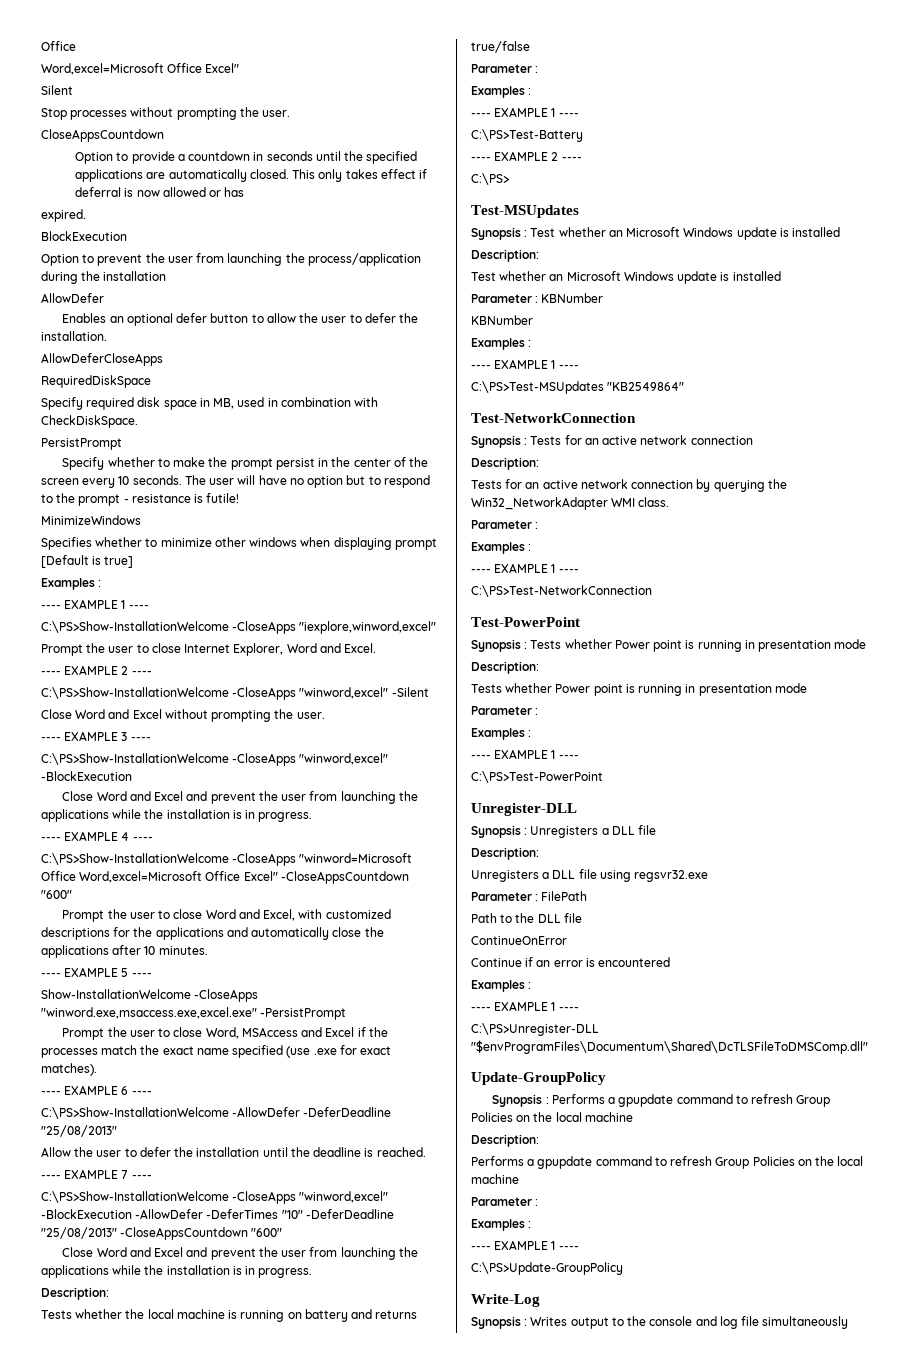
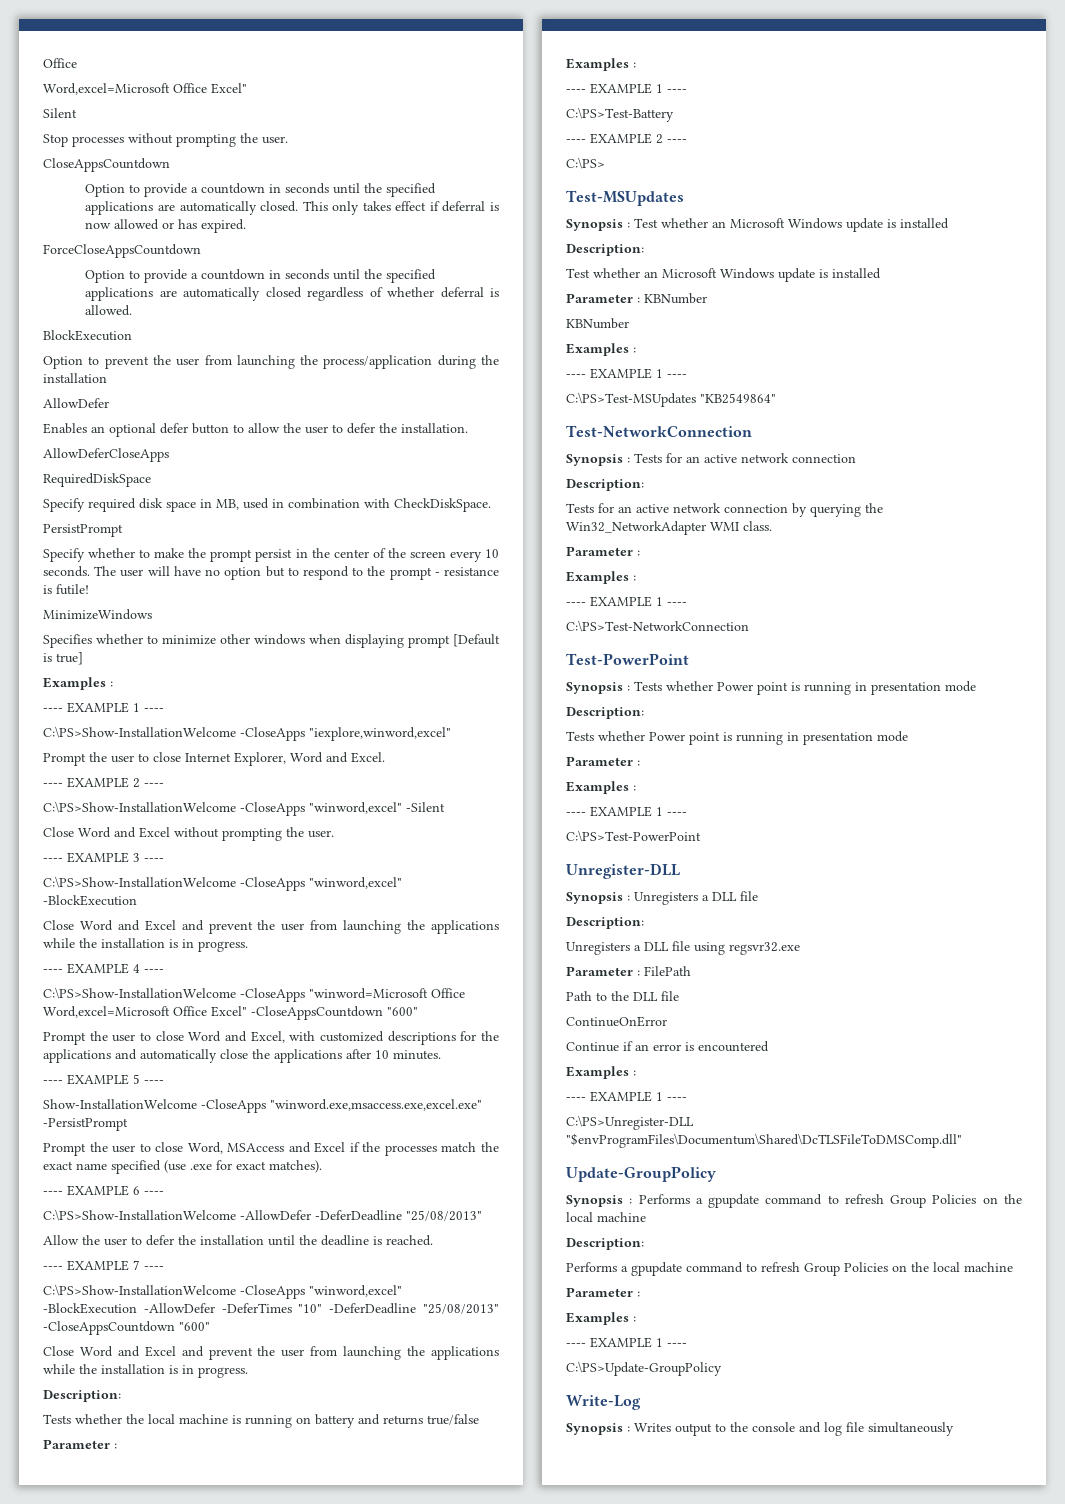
- This only takes effect if deferral is now allowed or has
- expired.
+ This only takes effect if deferral is now allowed or has expired.
+ ForceCloseAppsCountdown
+ Option to provide a countdown in seconds until the specified applications are automatically closed regardless of whether deferral is allowed.

